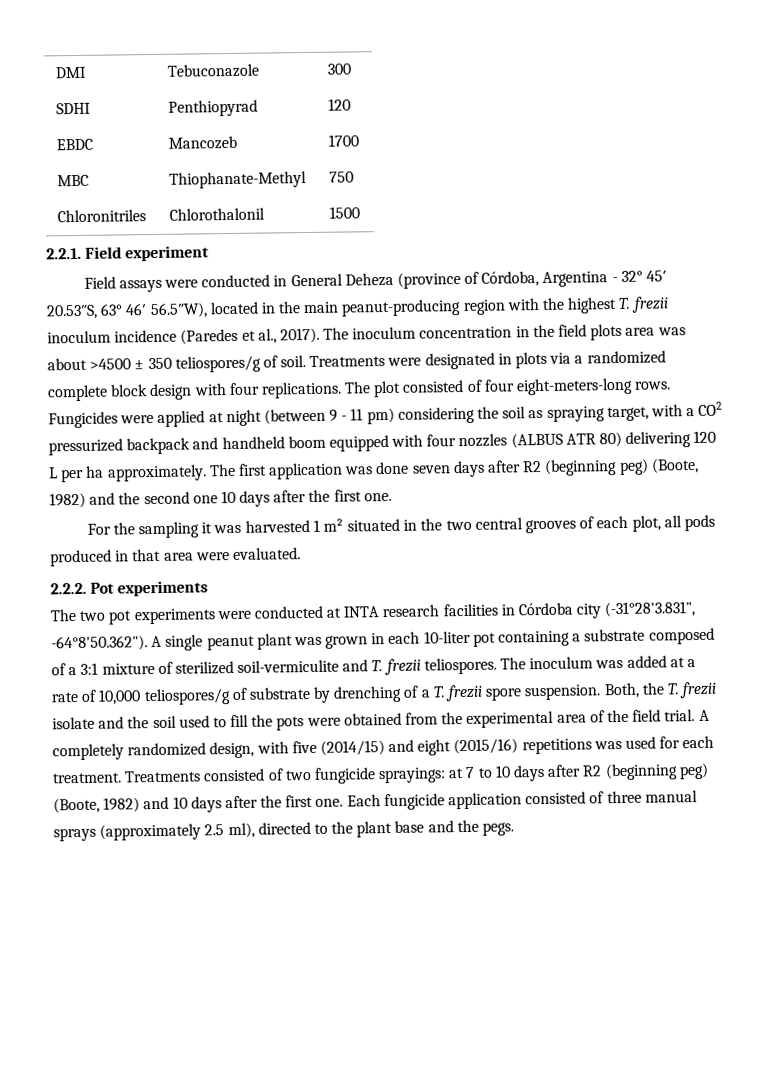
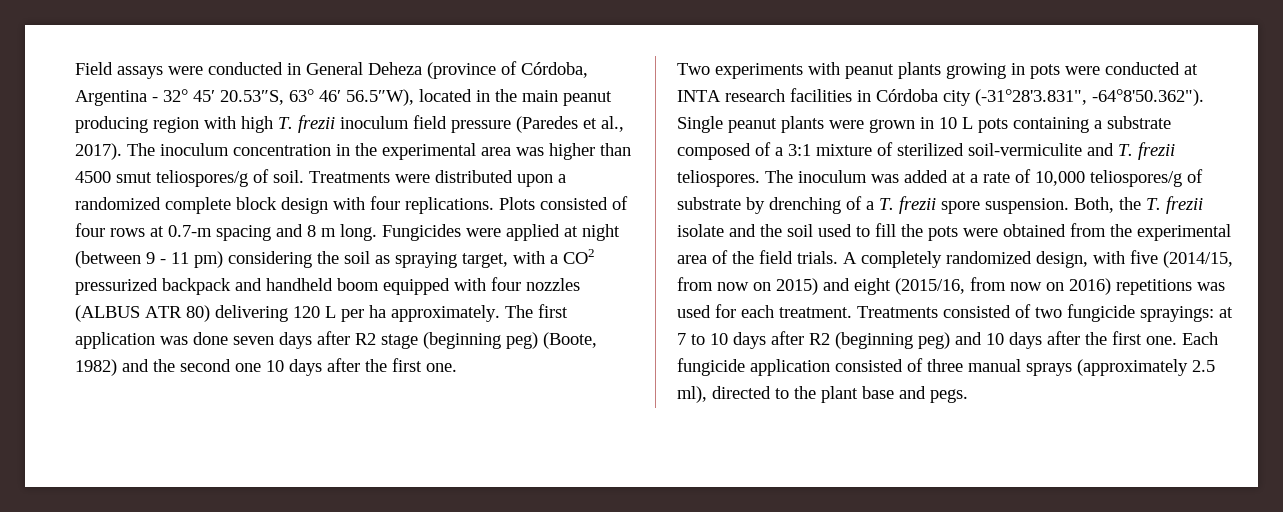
- DMI | Tebuconazole | 300
- SDHI | Penthiopyrad | 120
- EBDC | Mancozeb | 1700
- MBC | Thiophanate-Methyl | 750
- Chloronitriles | Chlorothalonil | 1500
- 2.2.1. Field experiment
- Field assays were conducted in General Deheza (province of Córdoba, Argentina - 32° 45′ 20.53″S, 63° 46′ 56.5″W), located in the main peanut-producing region with the highest T. frezii inoculum incidence (Paredes et al., 2017).
+ Field assays were conducted in General Deheza (province of Córdoba, Argentina - 32° 45′ 20.53″S, 63° 46′ 56.5″W), located in the main peanut producing region with high T. frezii inoculum field pressure (Paredes et al., 2017).
- The inoculum concentration in the field plots area was about >4500 ± 350 teliospores/g of soil.
+ The inoculum concentration in the experimental area was higher than 4500 smut teliospores/g of soil.
- Treatments were designated in plots via a randomized complete block design with four replications.
+ Treatments were distributed upon a randomized complete block design with four replications.
- The plot consisted of four eight-meters-long rows.
+ Plots consisted of four rows at 0.7-m spacing and 8 m long.
- The first application was done seven days after R2 (beginning peg) (Boote, 1982) and the second one 10 days after the first one.
+ The first application was done seven days after R2 stage (beginning peg) (Boote, 1982) and the second one 10 days after the first one.
- For the sampling it was harvested 1 m² situated in the two central grooves of each plot, all pods produced in that area were evaluated.
- 2.2.2. Pot experiments
- The two pot experiments were conducted at INTA research facilities in Córdoba city (-31°28'3.831", -64°8'50.362"). A single peanut plant was grown in each 10-liter pot containing a substrate composed of a 3:1 mixture of sterilized soil-vermiculite and T. frezii teliospores.
+ Two experiments with peanut plants growing in pots were conducted at INTA research facilities in Córdoba city (-31°28'3.831", -64°8'50.362"). Single peanut plants were grown in 10 L pots containing a substrate composed of a 3:1 mixture of sterilized soil-vermiculite and T. frezii teliospores.
- Both, the T. frezii isolate and the soil used to fill the pots were obtained from the experimental area of the field trial.
+ Both, the T. frezii isolate and the soil used to fill the pots were obtained from the experimental area of the field trials.
- A completely randomized design, with five (2014/15) and eight (2015/16) repetitions was used for each treatment.
+ A completely randomized design, with five (2014/15, from now on 2015) and eight (2015/16, from now on 2016) repetitions was used for each treatment.
- Treatments consisted of two fungicide sprayings: at 7 to 10 days after R2 (beginning peg) (Boote, 1982) and 10 days after the first one.
+ Treatments consisted of two fungicide sprayings: at 7 to 10 days after R2 (beginning peg) and 10 days after the first one.
- Each fungicide application consisted of three manual sprays (approximately 2.5 ml), directed to the plant base and the pegs.
+ Each fungicide application consisted of three manual sprays (approximately 2.5 ml), directed to the plant base and pegs.

